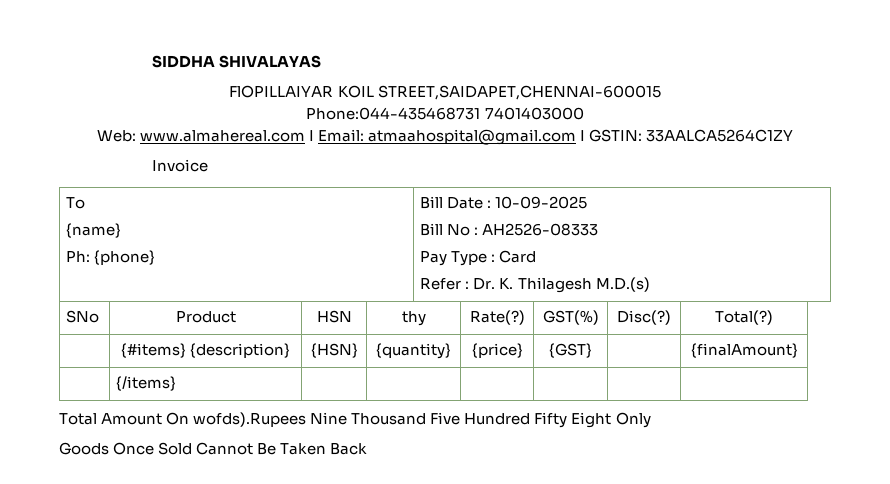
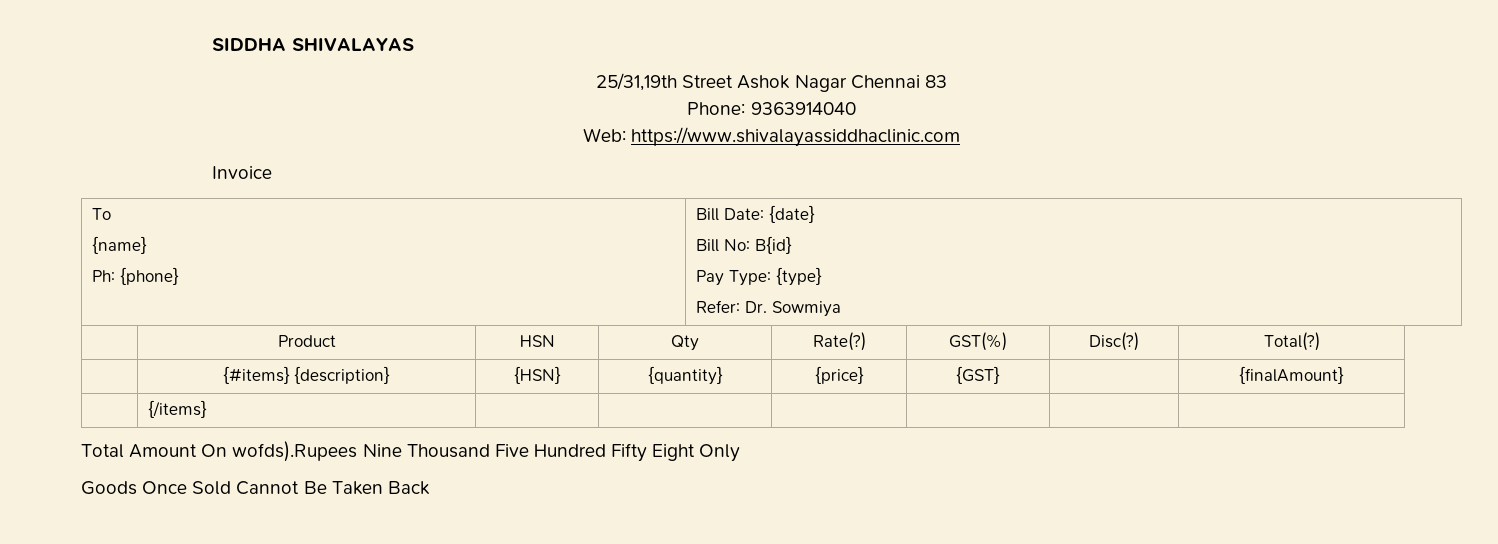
- FlOPILLAIYAR KOIL STREET,SAIDAPET,CHENNAI-600015
- Phone:044-435468731 7401403000
- Web: www.almahereal.com I Email: atmaahospital@gmail.com I GSTIN: 33AALCA5264C1ZY
+ 25/31,19th Street Ashok Nagar Chennai 83
+ Phone: 9363914040
+ Web: https://www.shivalayassiddhaclinic.com
  To
  {name}
- Ph: {phone} | Bill Date : 10-09-2025
- Bill No : AH2526-08333
- Pay Type : Card
- Refer : Dr. K. Thilagesh M.D.(s)
- SNo | Product | HSN | thy | Rate(?) | GST(%) | Disc(?) | Total(?)
+ Ph: {phone} | Bill Date: {date}
+ Bill No: B{id}
+ Pay Type: {type}
+ Refer: Dr. Sowmiya
+ | Product | HSN | Qty | Rate(?) | GST(%) | Disc(?) | Total(?)

